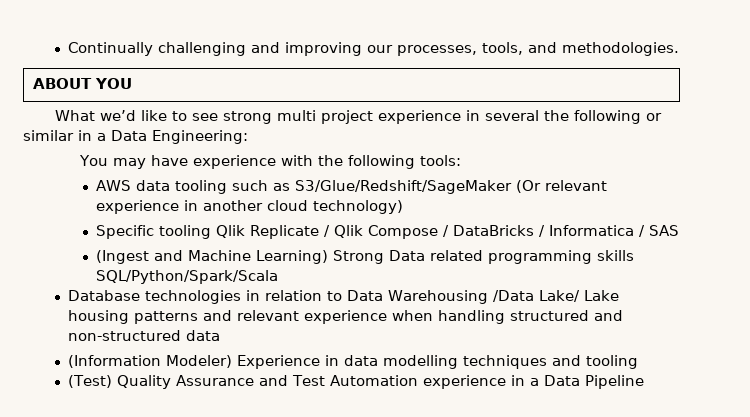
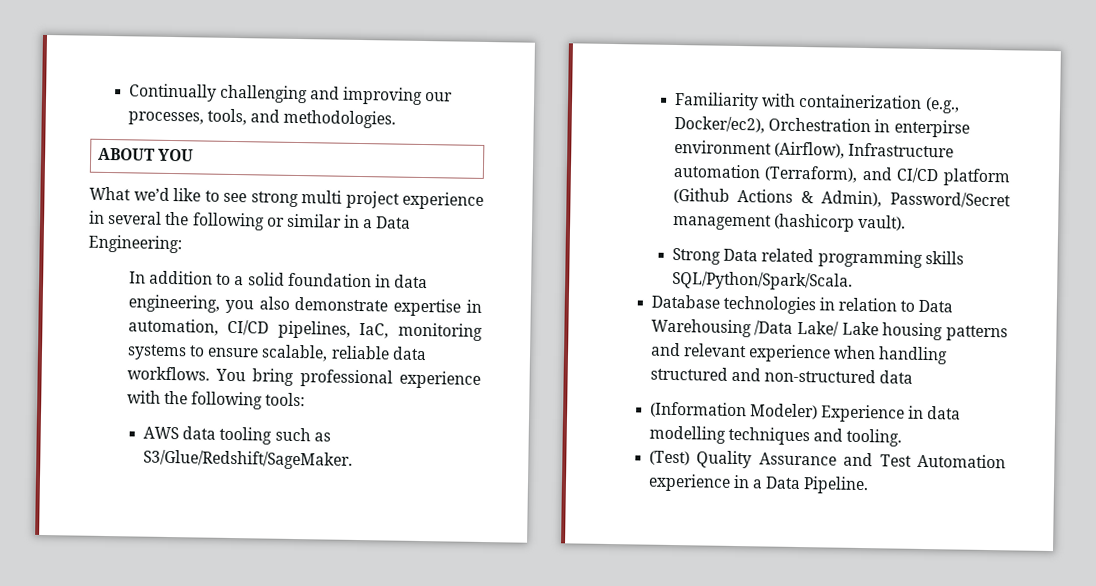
- You may have experience with the following tools:
+ In addition to a solid foundation in data engineering, you also demonstrate expertise in automation, CI/CD pipelines, IaC, monitoring systems to ensure scalable, reliable data workflows. You bring professional experience with the following tools:
- AWS data tooling such as S3/Glue/Redshift/SageMaker (Or relevant experience in another cloud technology)
- Specific tooling Qlik Replicate / Qlik Compose / DataBricks / Informatica / SAS
- (Ingest and Machine Learning) Strong Data related programming skills SQL/Python/Spark/Scala
+ AWS data tooling such as S3/Glue/Redshift/SageMaker.
+ Familiarity with containerization (e.g., Docker/ec2), Orchestration in enterpirse environment (Airflow), Infrastructure automation (Terraform), and CI/CD platform (Github Actions & Admin), Password/Secret management (hashicorp vault).
+ Strong Data related programming skills SQL/Python/Spark/Scala.
- (Information Modeler) Experience in data modelling techniques and tooling
+ (Information Modeler) Experience in data modelling techniques and tooling.
- (Test) Quality Assurance and Test Automation experience in a Data Pipeline
+ (Test) Quality Assurance and Test Automation experience in a Data Pipeline.

